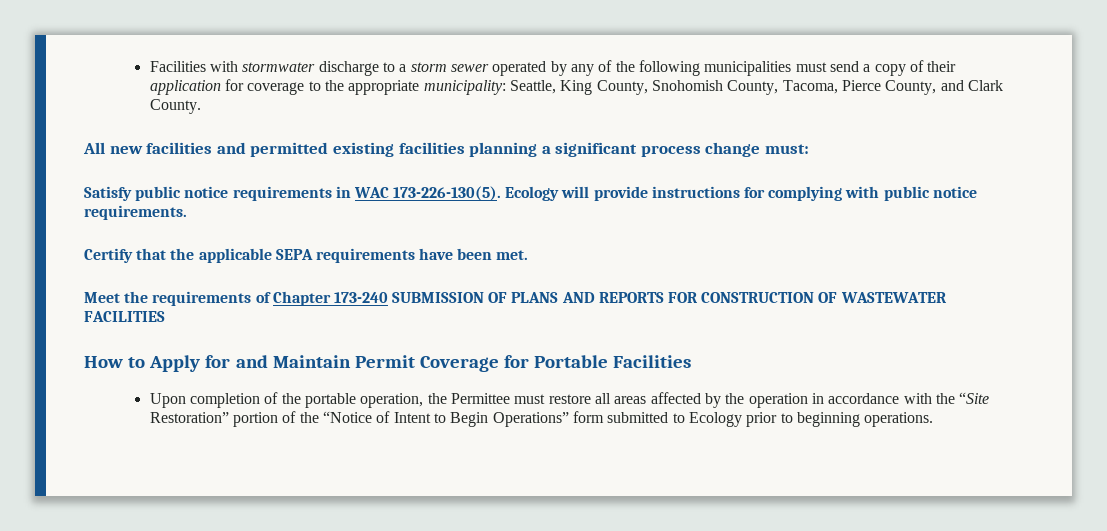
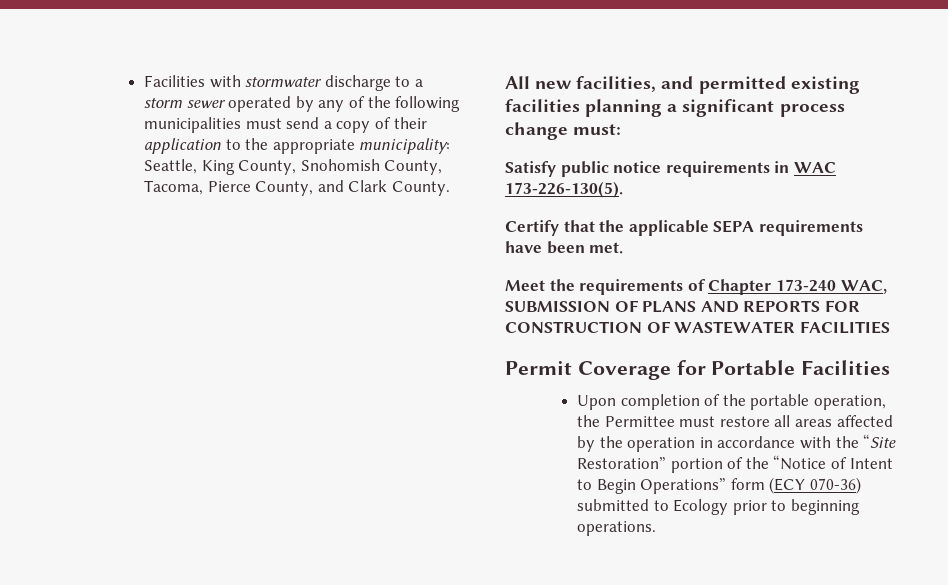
- Facilities with stormwater discharge to a storm sewer operated by any of the following municipalities must send a copy of their application for coverage to the appropriate municipality: Seattle, King County, Snohomish County, Tacoma, Pierce County, and Clark County.
+ Facilities with stormwater discharge to a storm sewer operated by any of the following municipalities must send a copy of their application to the appropriate municipality: Seattle, King County, Snohomish County, Tacoma, Pierce County, and Clark County.
- All new facilities and permitted existing facilities planning a significant process change must:
+ All new facilities, and permitted existing facilities planning a significant process change must:
- Ecology will provide instructions for complying with public notice requirements.
- Meet the requirements of Chapter 173-240 SUBMISSION OF PLANS AND REPORTS FOR CONSTRUCTION OF WASTEWATER FACILITIES
+ Meet the requirements of Chapter 173-240 WAC, SUBMISSION OF PLANS AND REPORTS FOR CONSTRUCTION OF WASTEWATER FACILITIES
- How to Apply for and Maintain Permit Coverage for Portable Facilities
+ Permit Coverage for Portable Facilities
- Upon completion of the portable operation, the Permittee must restore all areas affected by the operation in accordance with the “Site Restoration” portion of the “Notice of Intent to Begin Operations” form submitted to Ecology prior to beginning operations.
+ Upon completion of the portable operation, the Permittee must restore all areas affected by the operation in accordance with the “Site Restoration” portion of the “Notice of Intent to Begin Operations” form (ECY 070-36) submitted to Ecology prior to beginning operations.

